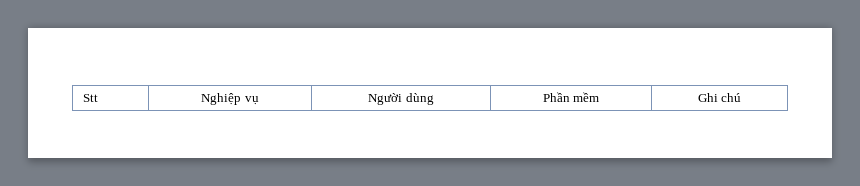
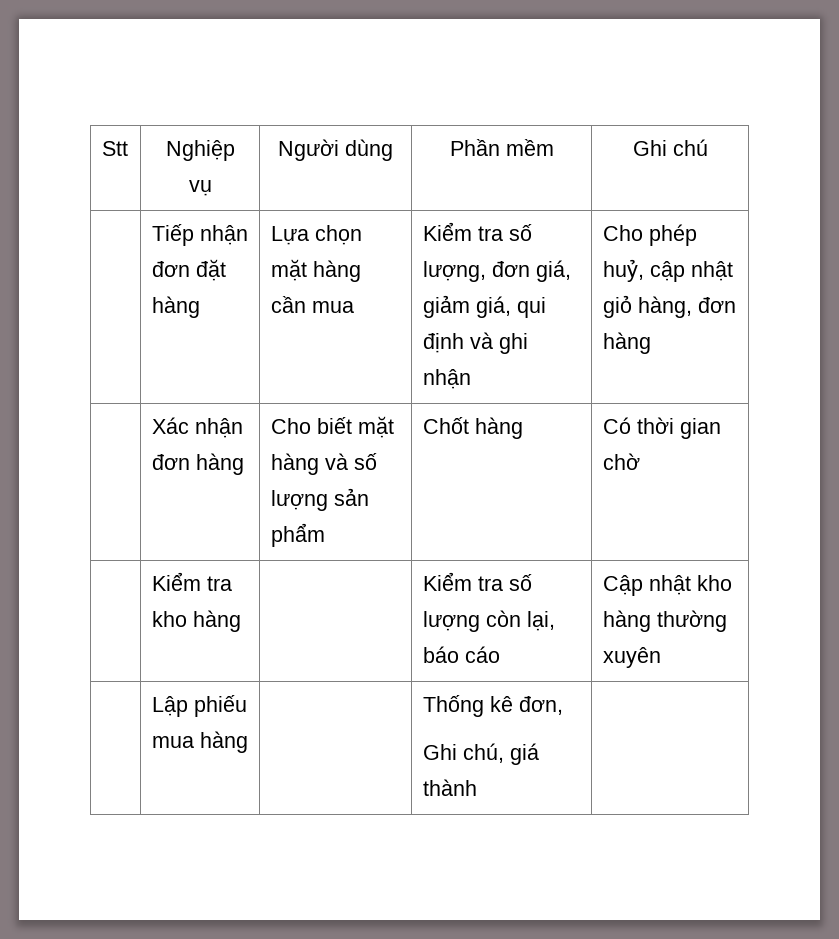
+ | Tiếp nhận đơn đặt hàng | Lựa chọn mặt hàng cần mua | Kiểm tra số lượng, đơn giá, giảm giá, qui định và ghi nhận | Cho phép huỷ, cập nhật giỏ hàng, đơn hàng
+ | Xác nhận đơn hàng | Cho biết mặt hàng và số lượng sản phẩm | Chốt hàng | Có thời gian chờ
+ | Kiểm tra kho hàng | | Kiểm tra số lượng còn lại, báo cáo | Cập nhật kho hàng thường xuyên
+ | Lập phiếu mua hàng | | Thống kê đơn,
+ Ghi chú, giá thành |

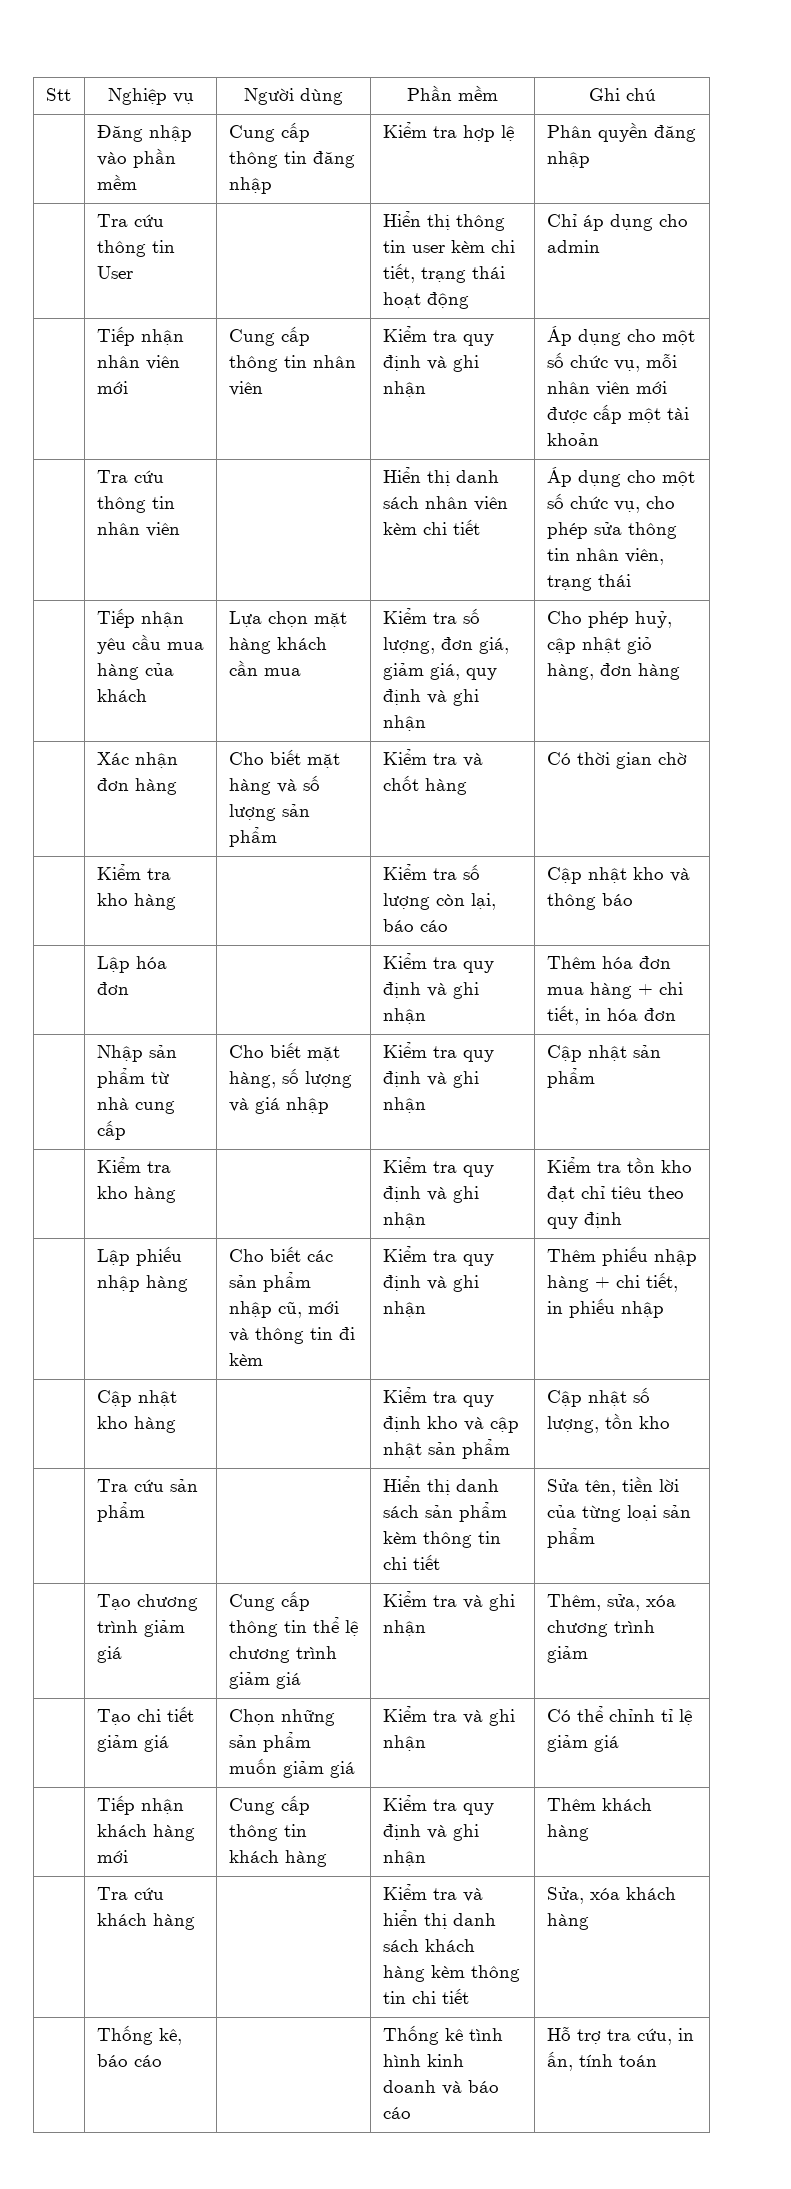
- | Tiếp nhận đơn đặt hàng | Lựa chọn mặt hàng cần mua | Kiểm tra số lượng, đơn giá, giảm giá, qui định và ghi nhận | Cho phép huỷ, cập nhật giỏ hàng, đơn hàng
+ | Đăng nhập vào phần mềm | Cung cấp thông tin đăng nhập | Kiểm tra hợp lệ | Phân quyền đăng nhập
+ | Tra cứu thông tin User | | Hiển thị thông tin user kèm chi tiết, trạng thái hoạt động | Chỉ áp dụng cho admin
+ | Tiếp nhận nhân viên mới | Cung cấp thông tin nhân viên | Kiểm tra quy định và ghi nhận | Áp dụng cho một số chức vụ, mỗi nhân viên mới được cấp một tài khoản
+ | Tra cứu thông tin nhân viên | | Hiển thị danh sách nhân viên kèm chi tiết | Áp dụng cho một số chức vụ, cho phép sửa thông tin nhân viên, trạng thái
+ | Tiếp nhận yêu cầu mua hàng của khách | Lựa chọn mặt hàng khách cần mua | Kiểm tra số lượng, đơn giá, giảm giá, quy định và ghi nhận | Cho phép huỷ, cập nhật giỏ hàng, đơn hàng
- | Xác nhận đơn hàng | Cho biết mặt hàng và số lượng sản phẩm | Chốt hàng | Có thời gian chờ
+ | Xác nhận đơn hàng | Cho biết mặt hàng và số lượng sản phẩm | Kiểm tra và chốt hàng | Có thời gian chờ
- | Kiểm tra kho hàng | | Kiểm tra số lượng còn lại, báo cáo | Cập nhật kho hàng thường xuyên
+ | Kiểm tra kho hàng | | Kiểm tra số lượng còn lại, báo cáo | Cập nhật kho và thông báo
+ | Lập hóa đơn | | Kiểm tra quy định và ghi nhận | Thêm hóa đơn mua hàng + chi tiết, in hóa đơn
+ | Nhập sản phẩm từ nhà cung cấp | Cho biết mặt hàng, số lượng và giá nhập | Kiểm tra quy định và ghi nhận | Cập nhật sản phẩm
+ | Kiểm tra kho hàng | | Kiểm tra quy định và ghi nhận | Kiểm tra tồn kho đạt chỉ tiêu theo quy định
- | Lập phiếu mua hàng | | Thống kê đơn,
- Ghi chú, giá thành |
+ | Lập phiếu nhập hàng | Cho biết các sản phẩm nhập cũ, mới và thông tin đi kèm | Kiểm tra quy định và ghi nhận | Thêm phiếu nhập hàng + chi tiết, in phiếu nhập
+ | Cập nhật kho hàng | | Kiểm tra quy định kho và cập nhật sản phẩm | Cập nhật số lượng, tồn kho
+ | Tra cứu sản phẩm | | Hiển thị danh sách sản phẩm kèm thông tin chi tiết | Sửa tên, tiền lời của từng loại sản phẩm
+ | Tạo chương trình giảm giá | Cung cấp thông tin thể lệ chương trình giảm giá | Kiểm tra và ghi nhận | Thêm, sửa, xóa chương trình giảm
+ | Tạo chi tiết giảm giá | Chọn những sản phẩm muốn giảm giá | Kiểm tra và ghi nhận | Có thể chỉnh tỉ lệ giảm giá
+ | Tiếp nhận khách hàng mới | Cung cấp thông tin khách hàng | Kiểm tra quy định và ghi nhận | Thêm khách hàng
+ | Tra cứu khách hàng | | Kiểm tra và hiển thị danh sách khách hàng kèm thông tin chi tiết | Sửa, xóa khách hàng
+ | Thống kê, báo cáo | | Thống kê tình hình kinh doanh và báo cáo | Hỗ trợ tra cứu, in ấn, tính toán

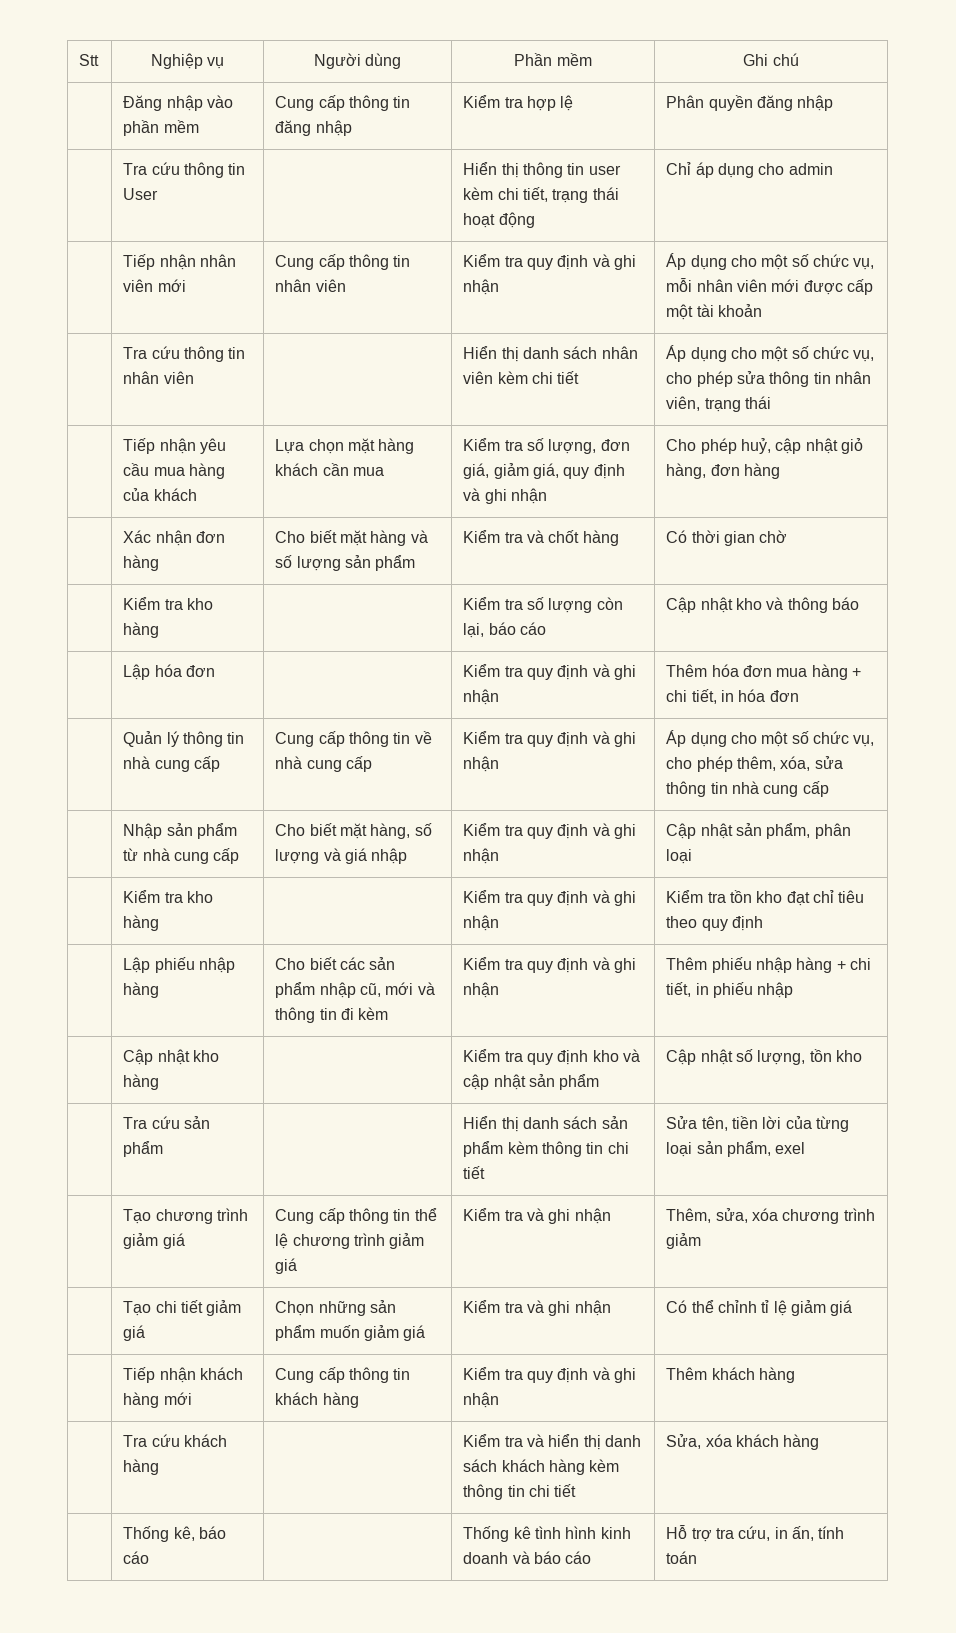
+ | Quản lý thông tin nhà cung cấp | Cung cấp thông tin về nhà cung cấp | Kiểm tra quy định và ghi nhận | Áp dụng cho một số chức vụ, cho phép thêm, xóa, sửa thông tin nhà cung cấp
- | Nhập sản phẩm từ nhà cung cấp | Cho biết mặt hàng, số lượng và giá nhập | Kiểm tra quy định và ghi nhận | Cập nhật sản phẩm
+ | Nhập sản phẩm từ nhà cung cấp | Cho biết mặt hàng, số lượng và giá nhập | Kiểm tra quy định và ghi nhận | Cập nhật sản phẩm, phân loại
- | Tra cứu sản phẩm | | Hiển thị danh sách sản phẩm kèm thông tin chi tiết | Sửa tên, tiền lời của từng loại sản phẩm
+ | Tra cứu sản phẩm | | Hiển thị danh sách sản phẩm kèm thông tin chi tiết | Sửa tên, tiền lời của từng loại sản phẩm, exel

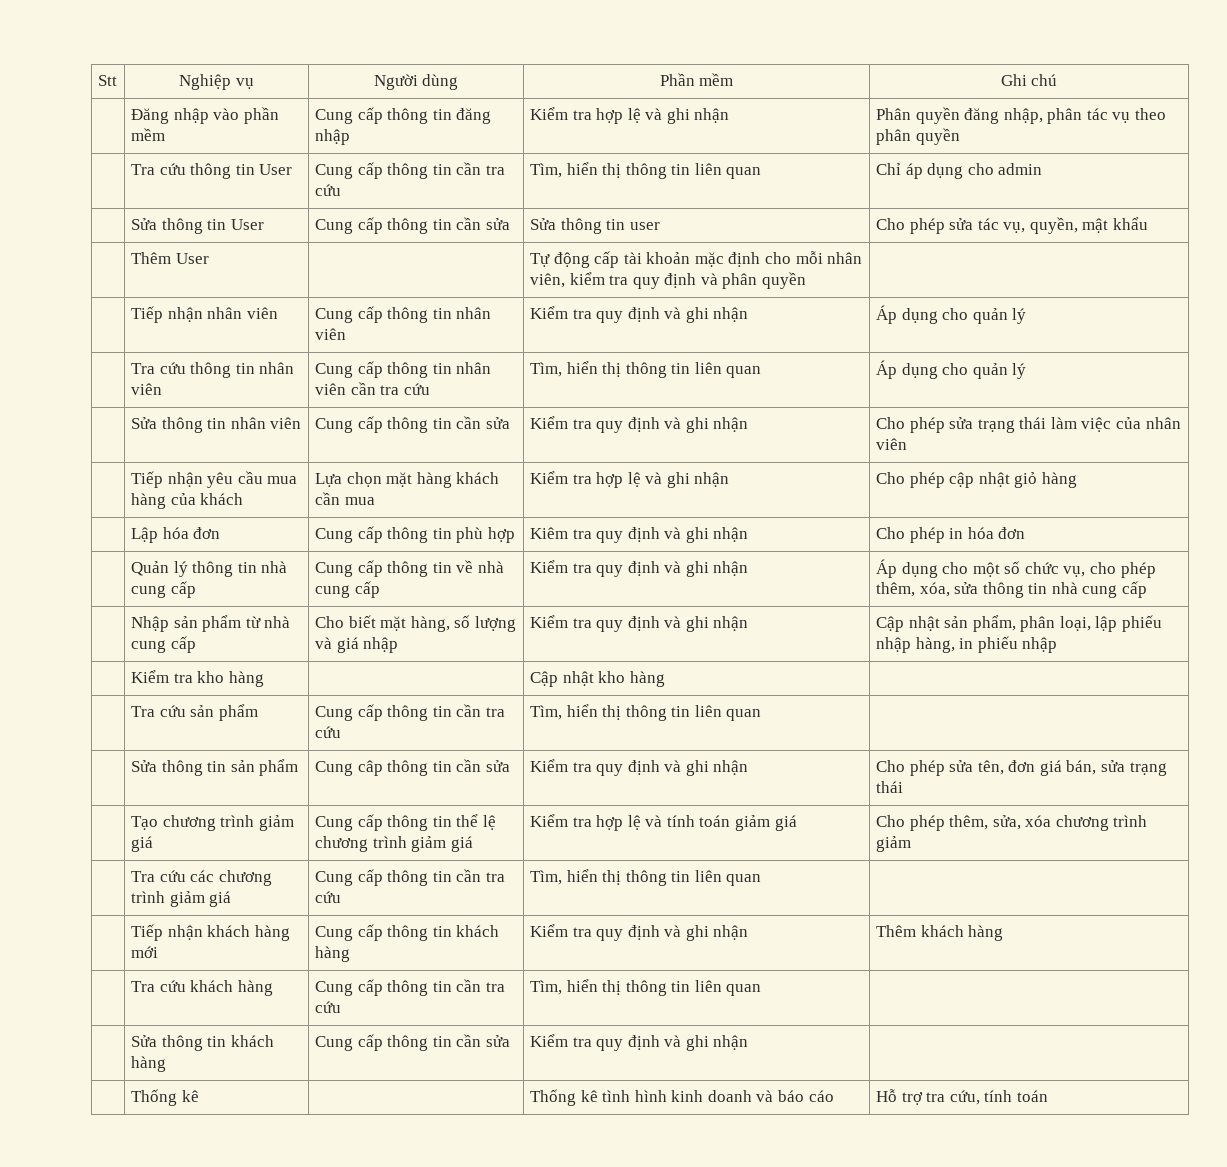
- | Đăng nhập vào phần mềm | Cung cấp thông tin đăng nhập | Kiểm tra hợp lệ | Phân quyền đăng nhập
+ | Đăng nhập vào phần mềm | Cung cấp thông tin đăng nhập | Kiểm tra hợp lệ và ghi nhận | Phân quyền đăng nhập, phân tác vụ theo phân quyền
- | Tra cứu thông tin User | | Hiển thị thông tin user kèm chi tiết, trạng thái hoạt động | Chỉ áp dụng cho admin
+ | Tra cứu thông tin User | Cung cấp thông tin cần tra cứu | Tìm, hiển thị thông tin liên quan | Chỉ áp dụng cho admin
+ | Sửa thông tin User | Cung cấp thông tin cần sửa | Sửa thông tin user | Cho phép sửa tác vụ, quyền, mật khẩu
+ | Thêm User | | Tự động cấp tài khoản mặc định cho mỗi nhân viên, kiểm tra quy định và phân quyền |
- | Tiếp nhận nhân viên mới | Cung cấp thông tin nhân viên | Kiểm tra quy định và ghi nhận | Áp dụng cho một số chức vụ, mỗi nhân viên mới được cấp một tài khoản
+ | Tiếp nhận nhân viên | Cung cấp thông tin nhân viên | Kiểm tra quy định và ghi nhận | Áp dụng cho quản lý
- | Tra cứu thông tin nhân viên | | Hiển thị danh sách nhân viên kèm chi tiết | Áp dụng cho một số chức vụ, cho phép sửa thông tin nhân viên, trạng thái
+ | Tra cứu thông tin nhân viên | Cung cấp thông tin nhân viên cần tra cứu | Tìm, hiển thị thông tin liên quan | Áp dụng cho quản lý
+ | Sửa thông tin nhân viên | Cung cấp thông tin cần sửa | Kiểm tra quy định và ghi nhận | Cho phép sửa trạng thái làm việc của nhân viên
- | Tiếp nhận yêu cầu mua hàng của khách | Lựa chọn mặt hàng khách cần mua | Kiểm tra số lượng, đơn giá, giảm giá, quy định và ghi nhận | Cho phép huỷ, cập nhật giỏ hàng, đơn hàng
- | Xác nhận đơn hàng | Cho biết mặt hàng và số lượng sản phẩm | Kiểm tra và chốt hàng | Có thời gian chờ
- | Kiểm tra kho hàng | | Kiểm tra số lượng còn lại, báo cáo | Cập nhật kho và thông báo
- | Lập hóa đơn | | Kiểm tra quy định và ghi nhận | Thêm hóa đơn mua hàng + chi tiết, in hóa đơn
+ | Tiếp nhận yêu cầu mua hàng của khách | Lựa chọn mặt hàng khách cần mua | Kiểm tra hợp lệ và ghi nhận | Cho phép cập nhật giỏ hàng
+ | Lập hóa đơn | Cung cấp thông tin phù hợp | Kiêm tra quy định và ghi nhận | Cho phép in hóa đơn
- | Nhập sản phẩm từ nhà cung cấp | Cho biết mặt hàng, số lượng và giá nhập | Kiểm tra quy định và ghi nhận | Cập nhật sản phẩm, phân loại
- | Kiểm tra kho hàng | | Kiểm tra quy định và ghi nhận | Kiểm tra tồn kho đạt chỉ tiêu theo quy định
- | Lập phiếu nhập hàng | Cho biết các sản phẩm nhập cũ, mới và thông tin đi kèm | Kiểm tra quy định và ghi nhận | Thêm phiếu nhập hàng + chi tiết, in phiếu nhập
- | Cập nhật kho hàng | | Kiểm tra quy định kho và cập nhật sản phẩm | Cập nhật số lượng, tồn kho
- | Tra cứu sản phẩm | | Hiển thị danh sách sản phẩm kèm thông tin chi tiết | Sửa tên, tiền lời của từng loại sản phẩm, exel
+ | Nhập sản phẩm từ nhà cung cấp | Cho biết mặt hàng, số lượng và giá nhập | Kiểm tra quy định và ghi nhận | Cập nhật sản phẩm, phân loại, lập phiếu nhập hàng, in phiếu nhập
+ | Kiểm tra kho hàng | | Cập nhật kho hàng |
+ | Tra cứu sản phẩm | Cung cấp thông tin cần tra cứu | Tìm, hiển thị thông tin liên quan |
+ | Sửa thông tin sản phẩm | Cung câp thông tin cần sửa | Kiểm tra quy định và ghi nhận | Cho phép sửa tên, đơn giá bán, sửa trạng thái
- | Tạo chương trình giảm giá | Cung cấp thông tin thể lệ chương trình giảm giá | Kiểm tra và ghi nhận | Thêm, sửa, xóa chương trình giảm
+ | Tạo chương trình giảm giá | Cung cấp thông tin thể lệ chương trình giảm giá | Kiểm tra hợp lệ và tính toán giảm giá | Cho phép thêm, sửa, xóa chương trình giảm
- | Tạo chi tiết giảm giá | Chọn những sản phẩm muốn giảm giá | Kiểm tra và ghi nhận | Có thể chỉnh tỉ lệ giảm giá
+ | Tra cứu các chương trình giảm giá | Cung cấp thông tin cần tra cứu | Tìm, hiển thị thông tin liên quan |
- | Tra cứu khách hàng | | Kiểm tra và hiển thị danh sách khách hàng kèm thông tin chi tiết | Sửa, xóa khách hàng
- | Thống kê, báo cáo | | Thống kê tình hình kinh doanh và báo cáo | Hỗ trợ tra cứu, in ấn, tính toán
+ | Tra cứu khách hàng | Cung cấp thông tin cần tra cứu | Tìm, hiển thị thông tin liên quan |
+ | Sửa thông tin khách hàng | Cung cấp thông tin cần sửa | Kiểm tra quy định và ghi nhận |
+ | Thống kê | | Thống kê tình hình kinh doanh và báo cáo | Hỗ trợ tra cứu, tính toán

